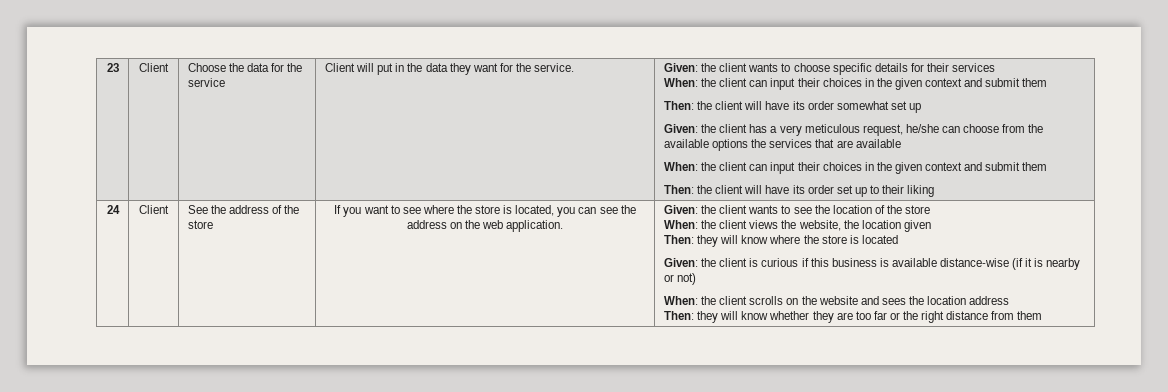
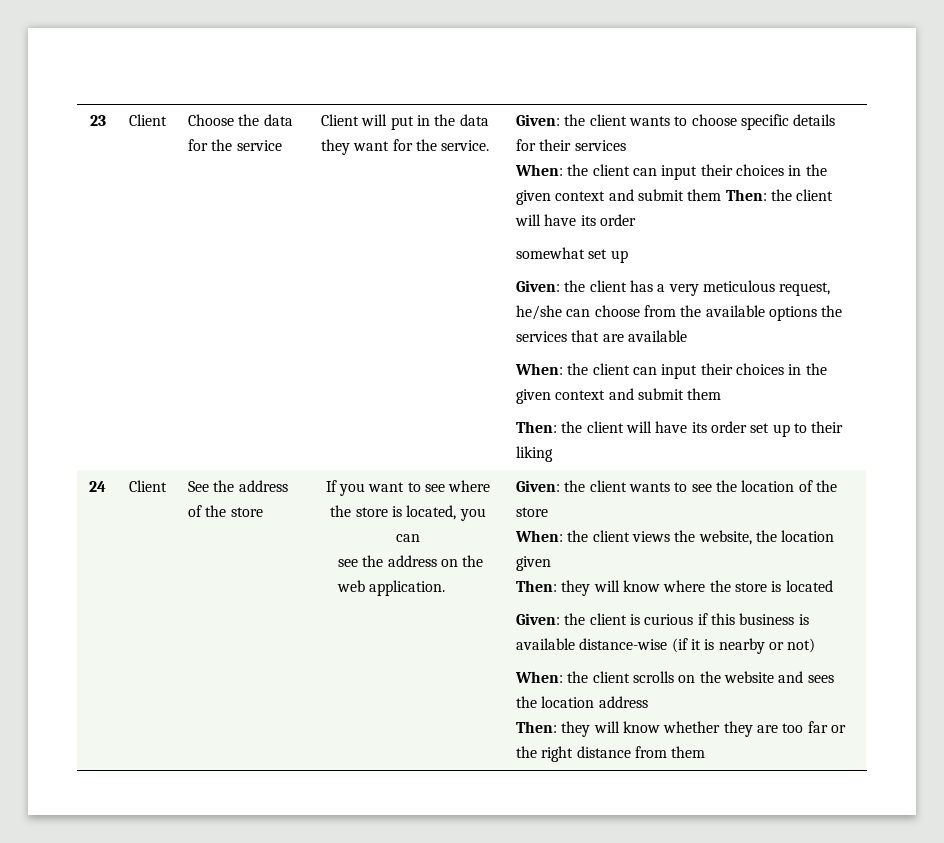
  Given: the client wants to choose specific details for their services
- When: the client can input their choices in the given context and submit them
- Then: the client will have its order somewhat set up
+ When: the client can input their choices in the given context and submit them Then: the client will have its order
+ somewhat set up
- If you want to see where the store is located, you can see the address on the web application.
+ If you want to see where the store is located, you can
+ see the address on the web application.

